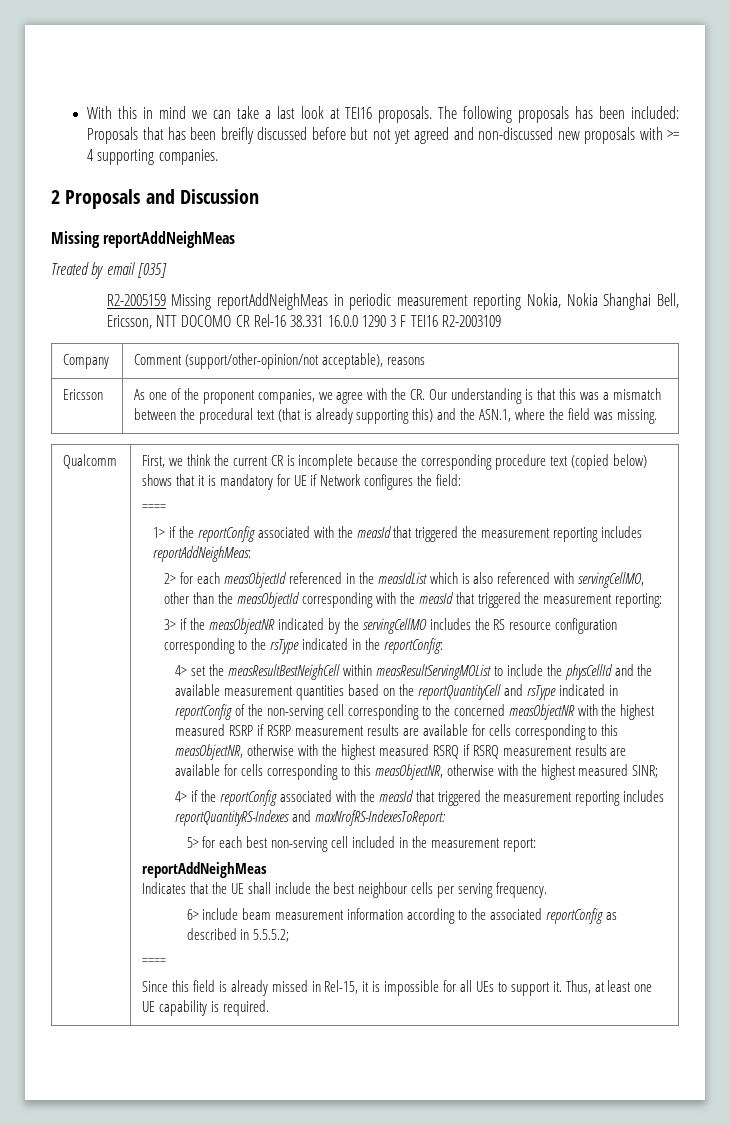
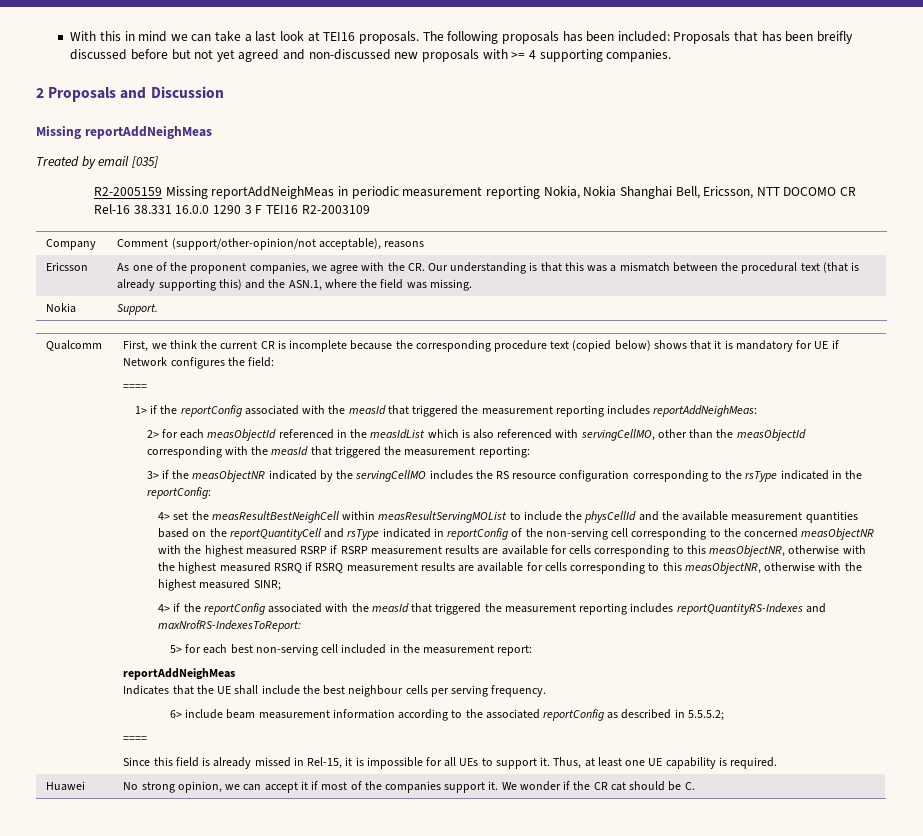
+ Nokia | Support.
+ Huawei | No strong opinion, we can accept it if most of the companies support it. We wonder if the CR cat should be C.

